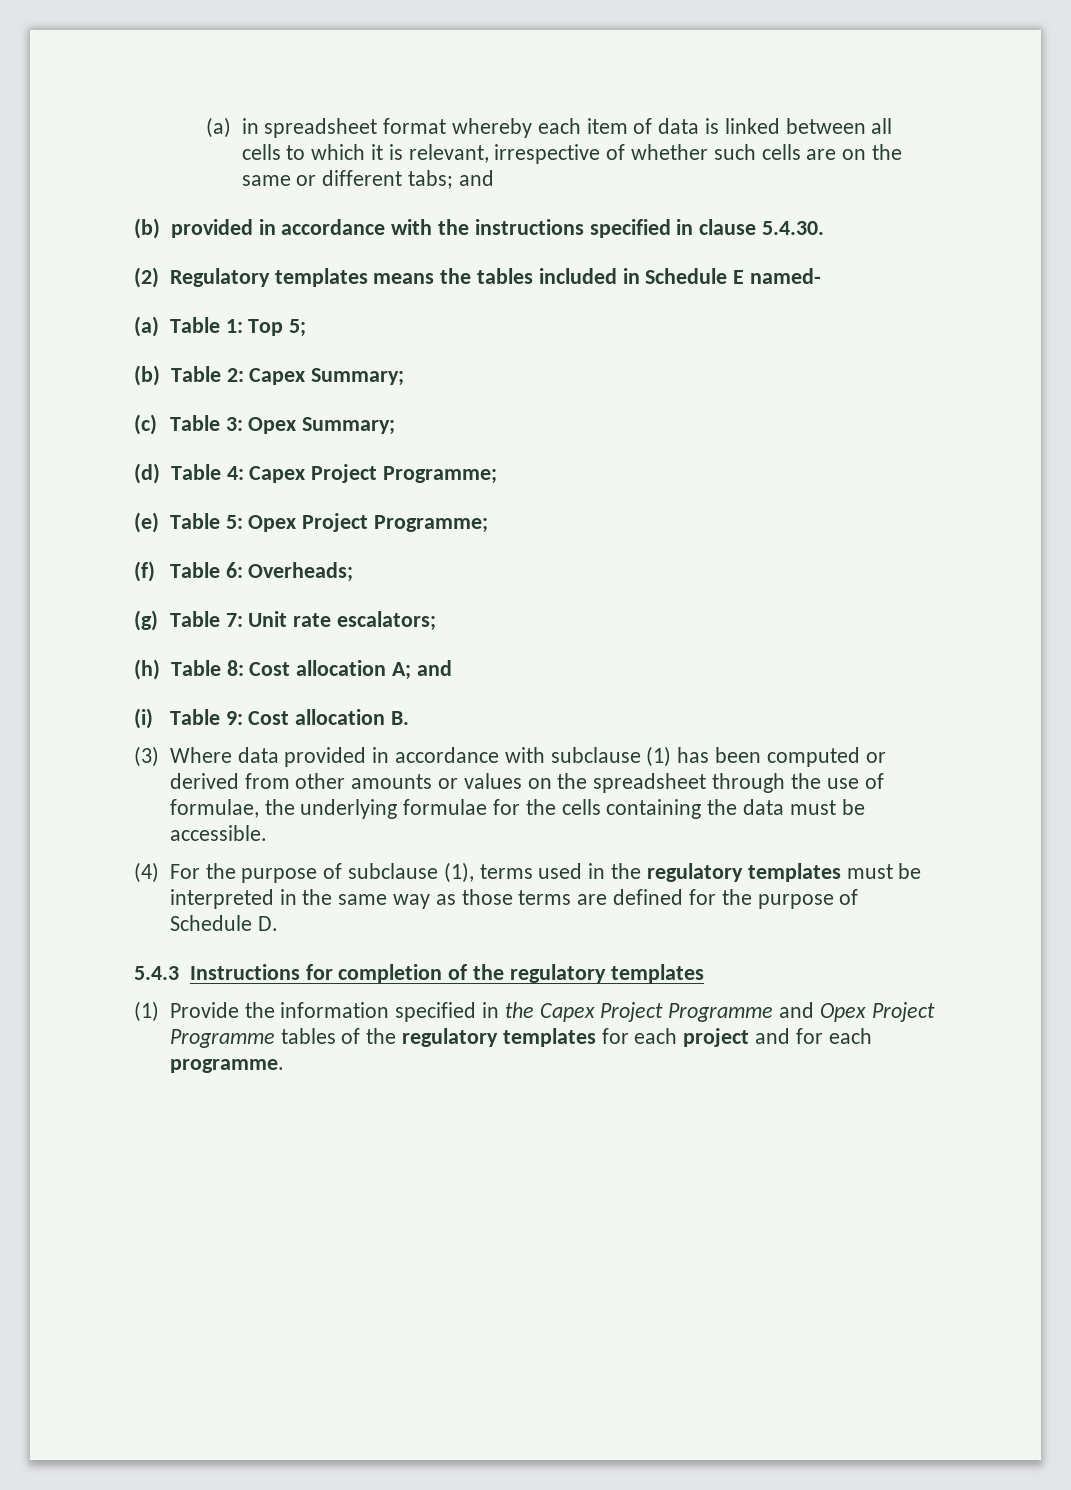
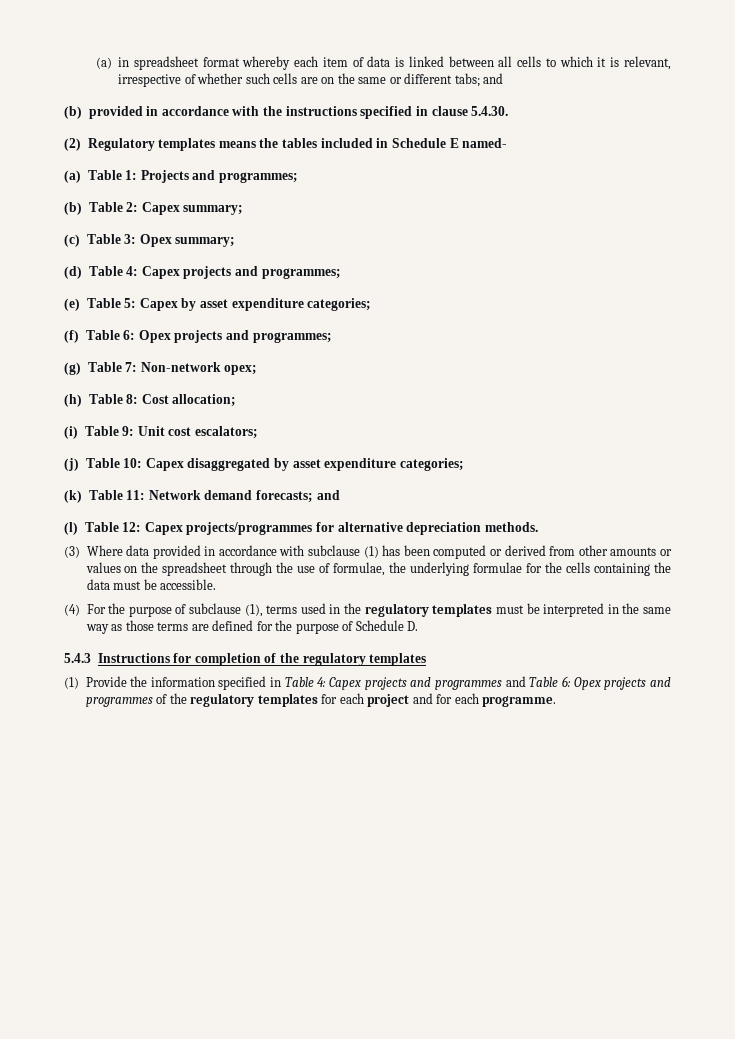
- (a) Table 1: Top 5;
+ (a) Table 1: Projects and programmes;
- (b) Table 2: Capex Summary;
+ (b) Table 2: Capex summary;
- (c) Table 3: Opex Summary;
+ (c) Table 3: Opex summary;
- (d) Table 4: Capex Project Programme;
+ (d) Table 4: Capex projects and programmes;
- (e) Table 5: Opex Project Programme;
+ (e) Table 5: Capex by asset expenditure categories;
- (f) Table 6: Overheads;
+ (f) Table 6: Opex projects and programmes;
- (g) Table 7: Unit rate escalators;
+ (g) Table 7: Non-network opex;
- (h) Table 8: Cost allocation A; and
- (i) Table 9: Cost allocation B.
+ (h) Table 8: Cost allocation;
+ (i) Table 9: Unit cost escalators;
+ (j) Table 10: Capex disaggregated by asset expenditure categories;
+ (k) Table 11: Network demand forecasts; and
+ (l) Table 12: Capex projects/programmes for alternative depreciation methods.
- (1) Provide the information specified in the Capex Project Programme and Opex Project Programme tables of the regulatory templates for each project and for each programme.
+ (1) Provide the information specified in Table 4: Capex projects and programmes and Table 6: Opex projects and programmes of the regulatory templates for each project and for each programme.

